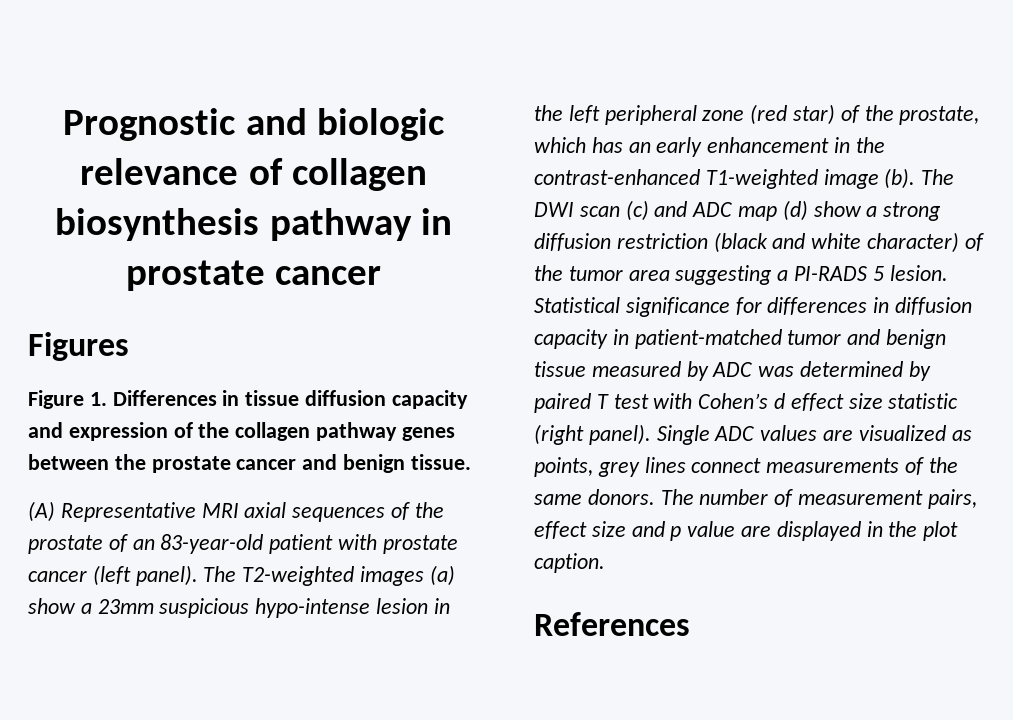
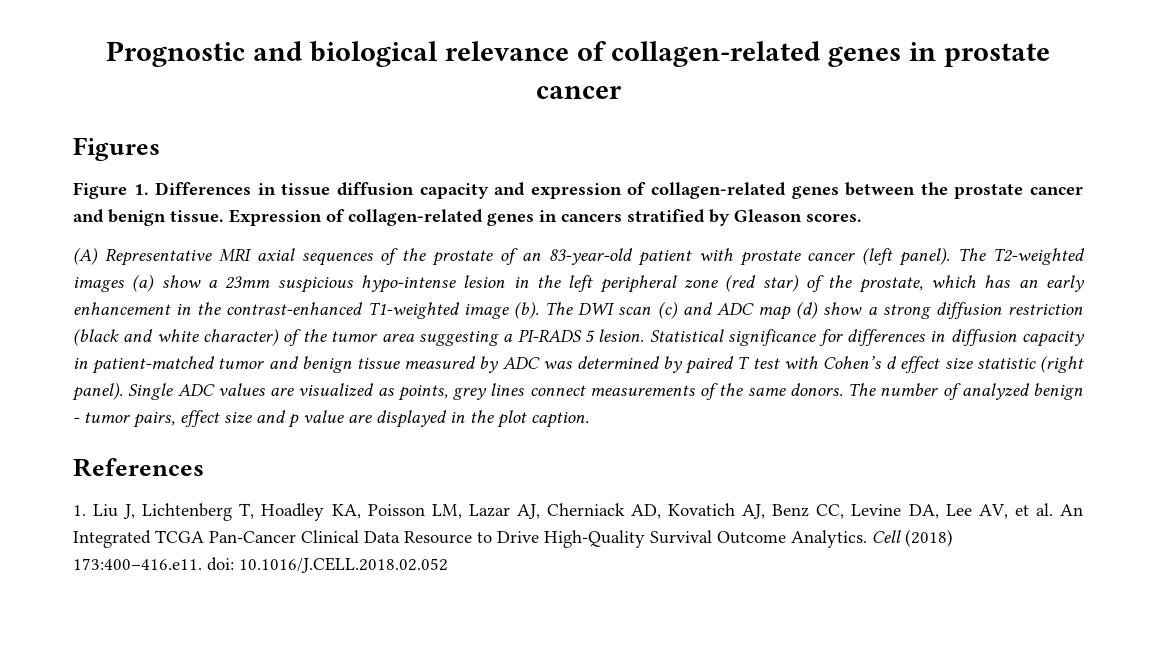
- Prognostic and biologic relevance of collagen biosynthesis pathway in prostate cancer
+ Prognostic and biological relevance of collagen-related genes in prostate cancer
- Figure 1. Differences in tissue diffusion capacity and expression of the collagen pathway genes between the prostate cancer and benign tissue.
+ Figure 1. Differences in tissue diffusion capacity and expression of collagen-related genes between the prostate cancer and benign tissue. Expression of collagen-related genes in cancers stratified by Gleason scores.
- The number of measurement pairs, effect size and p value are displayed in the plot caption.
+ The number of analyzed benign - tumor pairs, effect size and p value are displayed in the plot caption.
+ 1. Liu J, Lichtenberg T, Hoadley KA, Poisson LM, Lazar AJ, Cherniack AD, Kovatich AJ, Benz CC, Levine DA, Lee AV, et al. An Integrated TCGA Pan-Cancer Clinical Data Resource to Drive High-Quality Survival Outcome Analytics. Cell (2018) 173:400–416.e11. doi: 10.1016/J.CELL.2018.02.052

